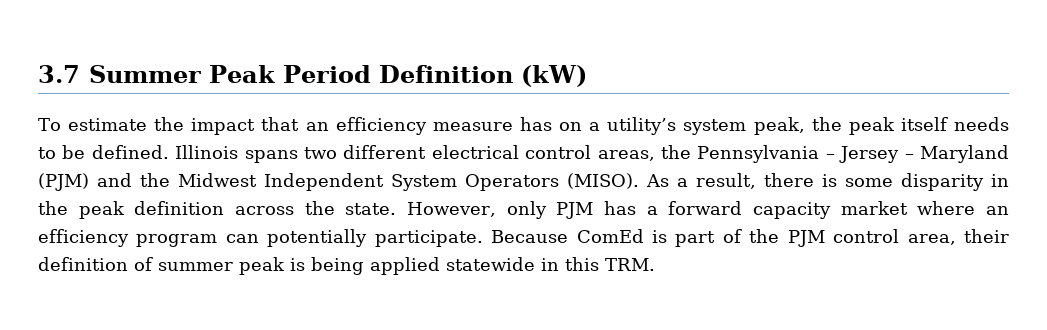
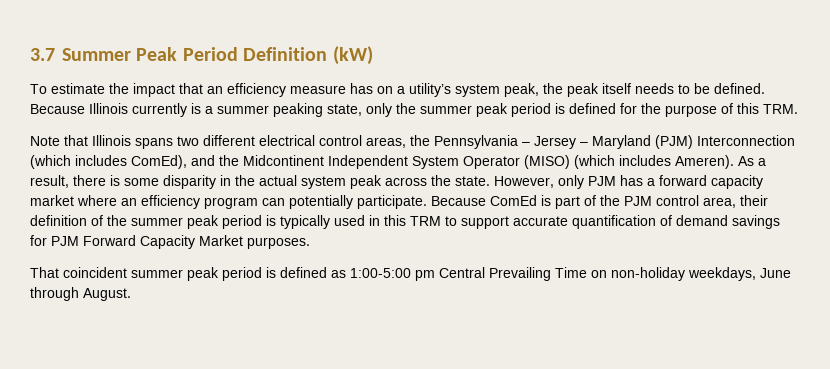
- Illinois spans two different electrical control areas, the Pennsylvania – Jersey – Maryland (PJM) and the Midwest Independent System Operators (MISO).
+ Because Illinois currently is a summer peaking state, only the summer peak period is defined for the purpose of this TRM.
+ Note that Illinois spans two different electrical control areas, the Pennsylvania – Jersey – Maryland (PJM) Interconnection (which includes ComEd), and the Midcontinent Independent System Operator (MISO) (which includes Ameren).
- As a result, there is some disparity in the peak definition across the state.
+ As a result, there is some disparity in the actual system peak across the state.
- Because ComEd is part of the PJM control area, their definition of summer peak is being applied statewide in this TRM.
+ Because ComEd is part of the PJM control area, their definition of the summer peak period is typically used in this TRM to support accurate quantification of demand savings for PJM Forward Capacity Market purposes.
+ That coincident summer peak period is defined as 1:00-5:00 pm Central Prevailing Time on non-holiday weekdays, June through August.

